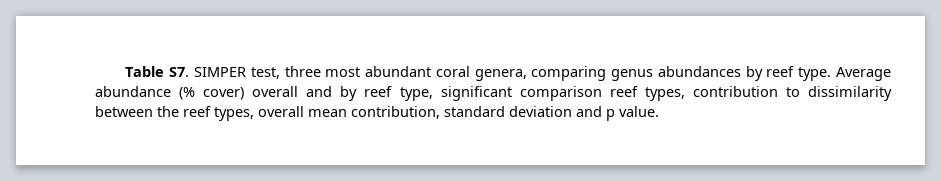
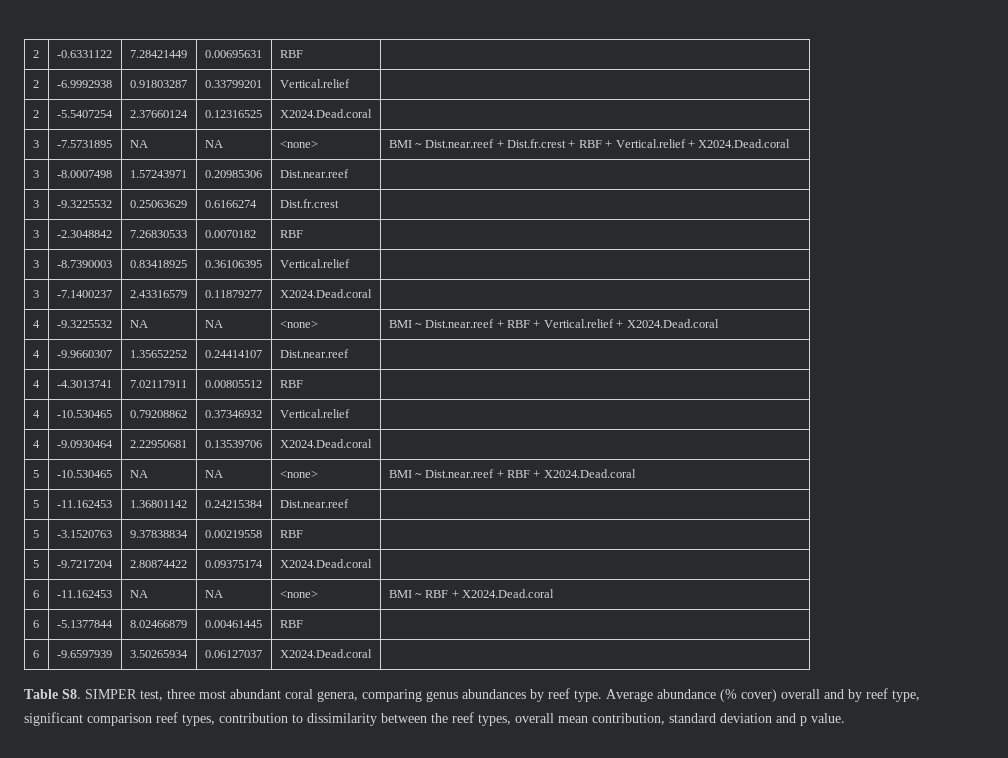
- Table S7. SIMPER test, three most abundant coral genera, comparing genus abundances by reef type.
+ 2 | -0.6331122 | 7.28421449 | 0.00695631 | RBF |
+ 2 | -6.9992938 | 0.91803287 | 0.33799201 | Vertical.relief |
+ 2 | -5.5407254 | 2.37660124 | 0.12316525 | X2024.Dead.coral |
+ 3 | -7.5731895 | NA | NA | <none> | BMI ~ Dist.near.reef + Dist.fr.crest + RBF + Vertical.relief + X2024.Dead.coral
+ 3 | -8.0007498 | 1.57243971 | 0.20985306 | Dist.near.reef |
+ 3 | -9.3225532 | 0.25063629 | 0.6166274 | Dist.fr.crest |
+ 3 | -2.3048842 | 7.26830533 | 0.0070182 | RBF |
+ 3 | -8.7390003 | 0.83418925 | 0.36106395 | Vertical.relief |
+ 3 | -7.1400237 | 2.43316579 | 0.11879277 | X2024.Dead.coral |
+ 4 | -9.3225532 | NA | NA | <none> | BMI ~ Dist.near.reef + RBF + Vertical.relief + X2024.Dead.coral
+ 4 | -9.9660307 | 1.35652252 | 0.24414107 | Dist.near.reef |
+ 4 | -4.3013741 | 7.02117911 | 0.00805512 | RBF |
+ 4 | -10.530465 | 0.79208862 | 0.37346932 | Vertical.relief |
+ 4 | -9.0930464 | 2.22950681 | 0.13539706 | X2024.Dead.coral |
+ 5 | -10.530465 | NA | NA | <none> | BMI ~ Dist.near.reef + RBF + X2024.Dead.coral
+ 5 | -11.162453 | 1.36801142 | 0.24215384 | Dist.near.reef |
+ 5 | -3.1520763 | 9.37838834 | 0.00219558 | RBF |
+ 5 | -9.7217204 | 2.80874422 | 0.09375174 | X2024.Dead.coral |
+ 6 | -11.162453 | NA | NA | <none> | BMI ~ RBF + X2024.Dead.coral
+ 6 | -5.1377844 | 8.02466879 | 0.00461445 | RBF |
+ 6 | -9.6597939 | 3.50265934 | 0.06127037 | X2024.Dead.coral |
+ Table S8. SIMPER test, three most abundant coral genera, comparing genus abundances by reef type.

